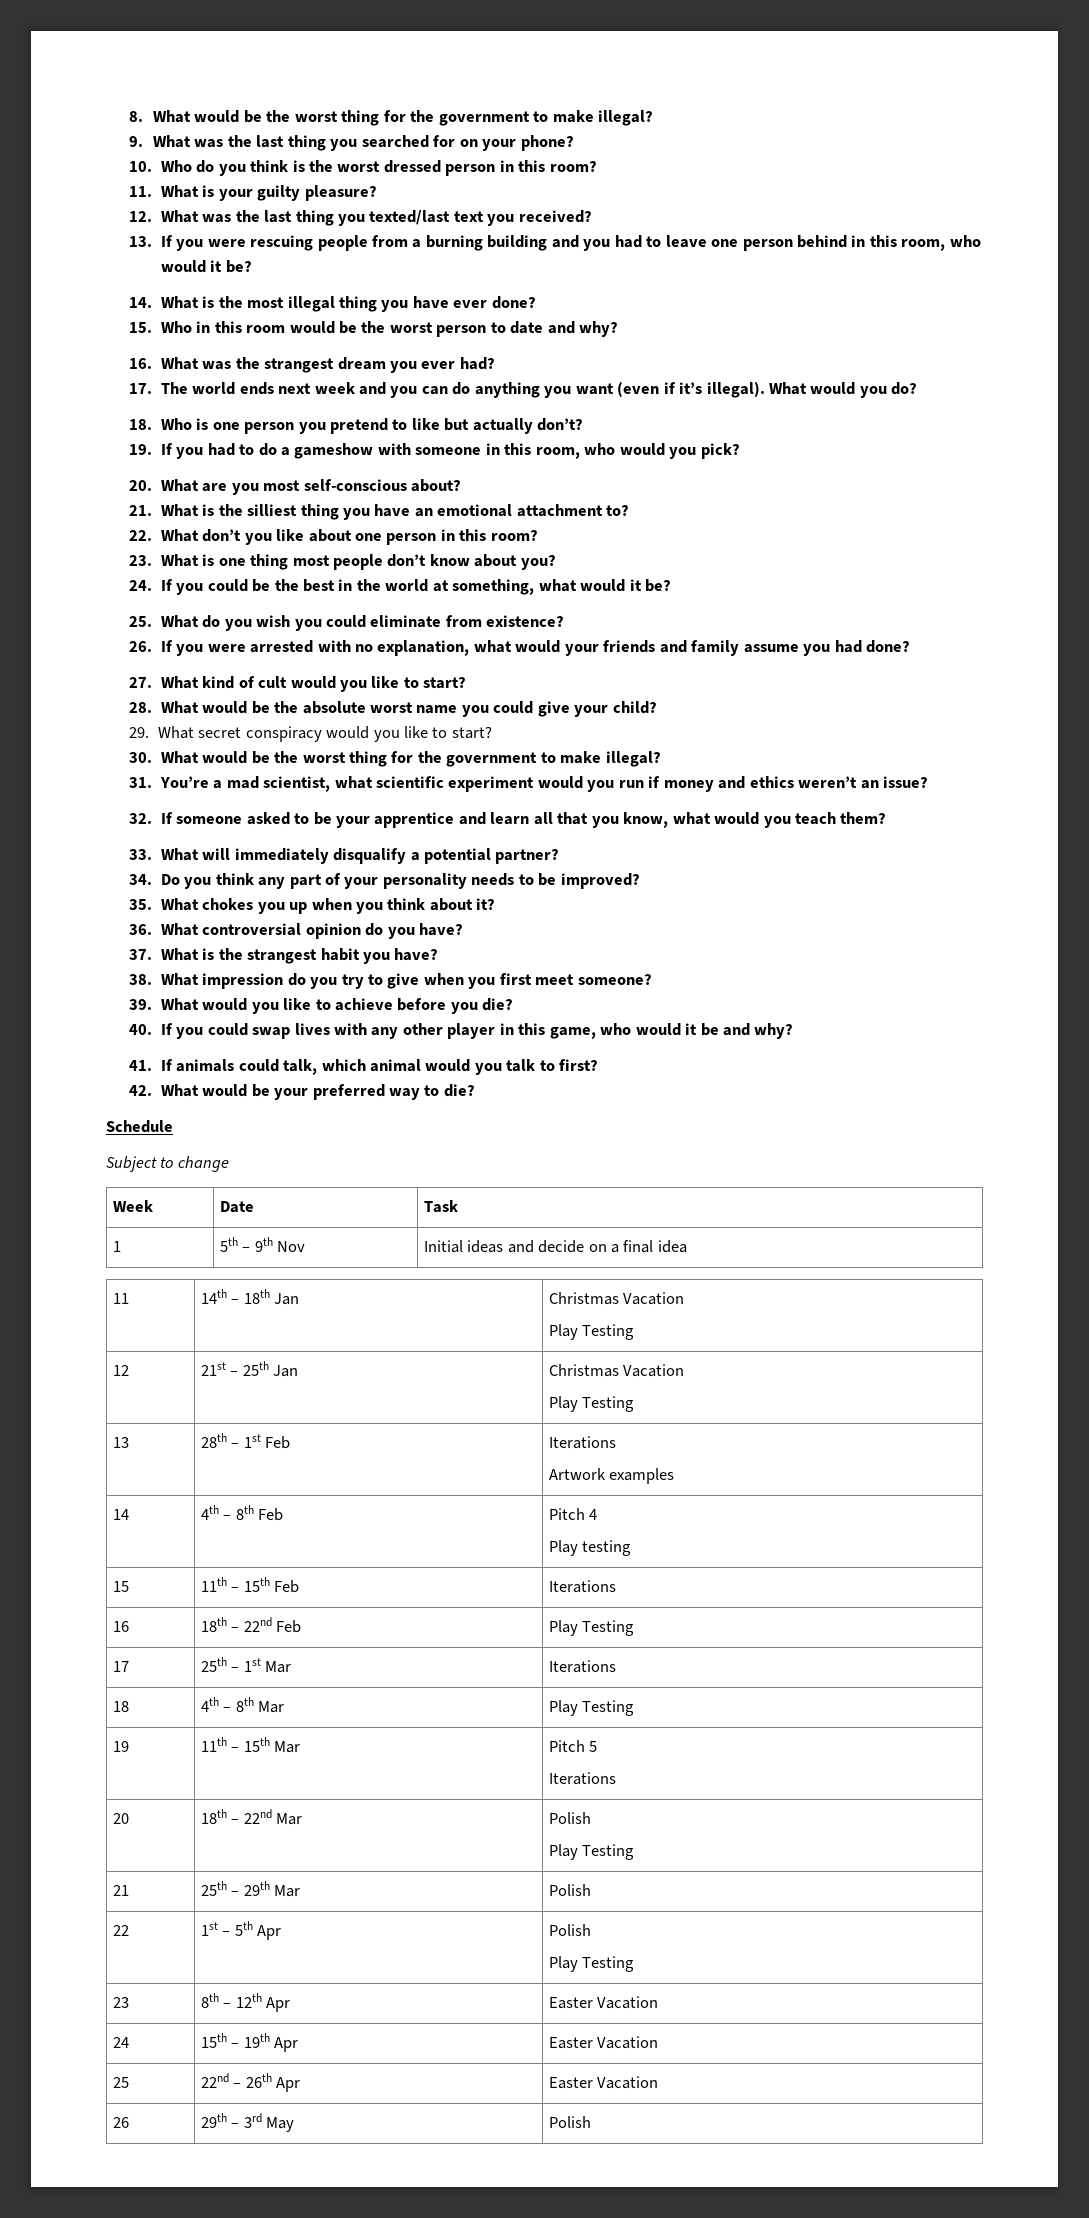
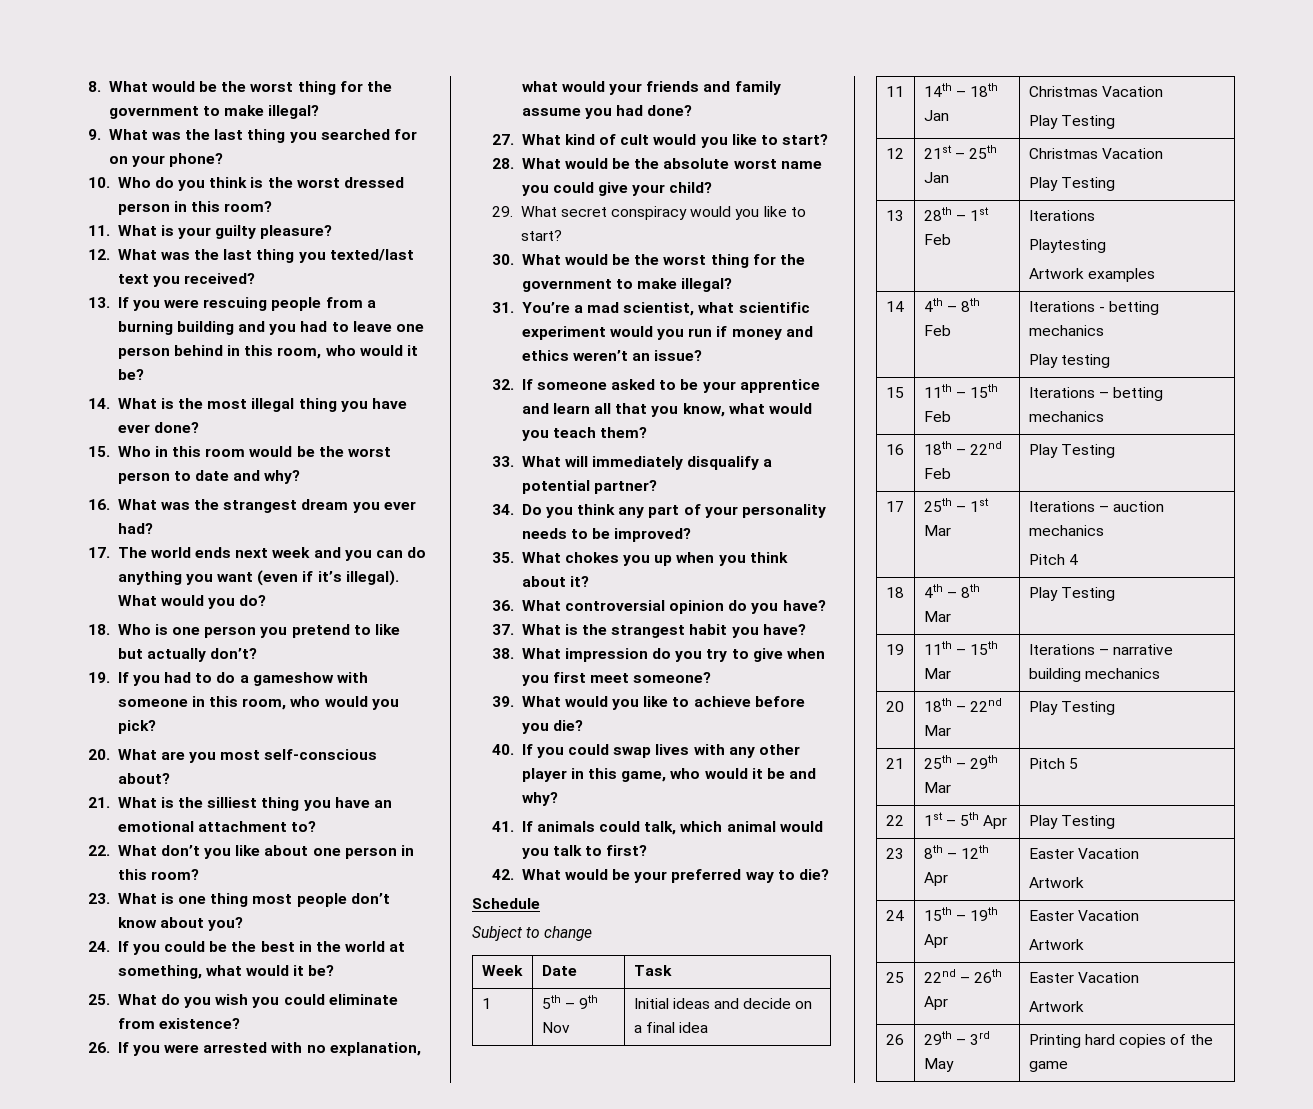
  13 | 28th – 1st Feb | Iterations
+ Playtesting
- 14 | 4th – 8th Feb | Pitch 4
+ 14 | 4th – 8th Feb | Iterations - betting mechanics
- 15 | 11th – 15th Feb | Iterations
+ 15 | 11th – 15th Feb | Iterations – betting mechanics
- 17 | 25th – 1st Mar | Iterations
+ 17 | 25th – 1st Mar | Iterations – auction mechanics
+ Pitch 4
- 19 | 11th – 15th Mar | Pitch 5
- Iterations
+ 19 | 11th – 15th Mar | Iterations – narrative building mechanics
- 20 | 18th – 22nd Mar | Polish
- Play Testing
+ 20 | 18th – 22nd Mar | Play Testing
- 21 | 25th – 29th Mar | Polish
+ 21 | 25th – 29th Mar | Pitch 5
- 22 | 1st – 5th Apr | Polish
- Play Testing
+ 22 | 1st – 5th Apr | Play Testing
  23 | 8th – 12th Apr | Easter Vacation
+ Artwork
  24 | 15th – 19th Apr | Easter Vacation
+ Artwork
  25 | 22nd – 26th Apr | Easter Vacation
+ Artwork
- 26 | 29th – 3rd May | Polish
+ 26 | 29th – 3rd May | Printing hard copies of the game

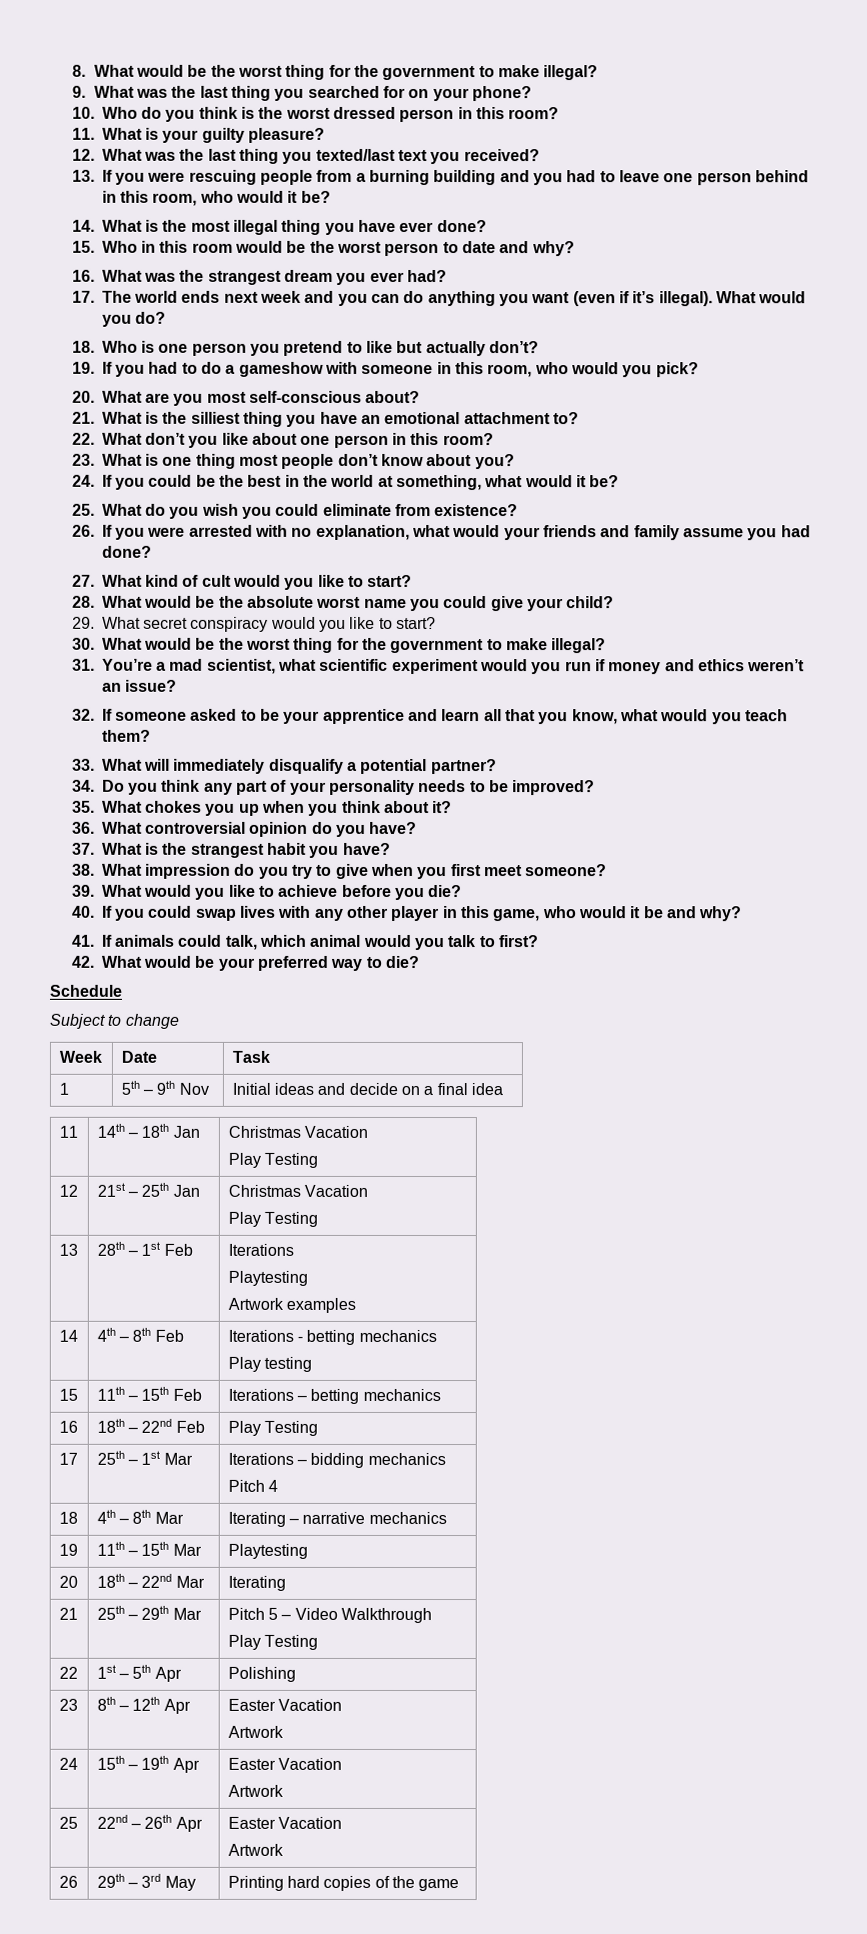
- 17 | 25th – 1st Mar | Iterations – auction mechanics
+ 17 | 25th – 1st Mar | Iterations – bidding mechanics
- 18 | 4th – 8th Mar | Play Testing
+ 18 | 4th – 8th Mar | Iterating – narrative mechanics
- 19 | 11th – 15th Mar | Iterations – narrative building mechanics
+ 19 | 11th – 15th Mar | Playtesting
- 20 | 18th – 22nd Mar | Play Testing
+ 20 | 18th – 22nd Mar | Iterating
- 21 | 25th – 29th Mar | Pitch 5
+ 21 | 25th – 29th Mar | Pitch 5 – Video Walkthrough
+ Play Testing
- 22 | 1st – 5th Apr | Play Testing
+ 22 | 1st – 5th Apr | Polishing

